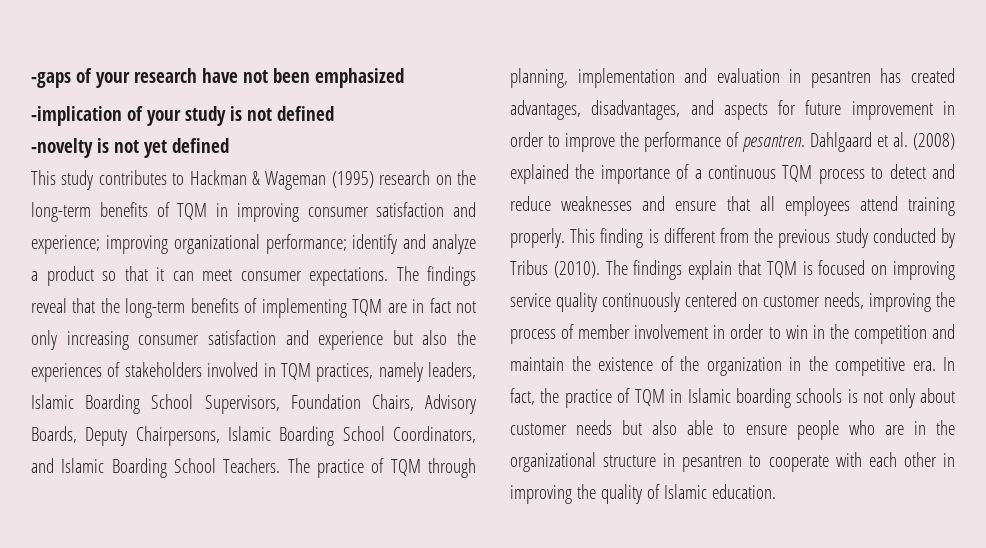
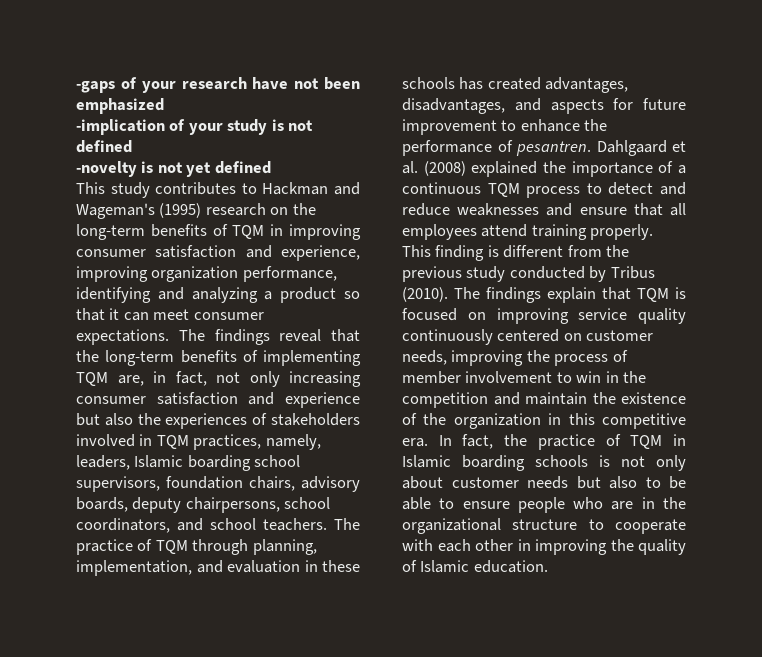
- This study contributes to Hackman & Wageman (1995) research on the long-term benefits of TQM in improving consumer satisfaction and experience; improving organizational performance; identify and analyze a product so that it can meet consumer expectations.
+ This study contributes to Hackman and Wageman's (1995) research on the long-term benefits of TQM in improving consumer satisfaction and experience, improving organization performance, identifying and analyzing a product so that it can meet consumer expectations.
- The findings reveal that the long-term benefits of implementing TQM are in fact not only increasing consumer satisfaction and experience but also the experiences of stakeholders involved in TQM practices, namely leaders, Islamic Boarding School Supervisors, Foundation Chairs, Advisory Boards, Deputy Chairpersons, Islamic Boarding School Coordinators, and Islamic Boarding School Teachers.
+ The findings reveal that the long-term benefits of implementing TQM are, in fact, not only increasing consumer satisfaction and experience but also the experiences of stakeholders involved in TQM practices, namely, leaders, Islamic boarding school supervisors, foundation chairs, advisory boards, deputy chairpersons, school coordinators, and school teachers.
- The practice of TQM through planning, implementation and evaluation in pesantren has created advantages, disadvantages, and aspects for future improvement in order to improve the performance of pesantren.
+ The practice of TQM through planning, implementation, and evaluation in these schools has created advantages, disadvantages, and aspects for future improvement to enhance the performance of pesantren.
- The findings explain that TQM is focused on improving service quality continuously centered on customer needs, improving the process of member involvement in order to win in the competition and maintain the existence of the organization in the competitive era.
+ The findings explain that TQM is focused on improving service quality continuously centered on customer needs, improving the process of member involvement to win in the competition and maintain the existence of the organization in this competitive era.
- In fact, the practice of TQM in Islamic boarding schools is not only about customer needs but also able to ensure people who are in the organizational structure in pesantren to cooperate with each other in improving the quality of Islamic education.
+ In fact, the practice of TQM in Islamic boarding schools is not only about customer needs but also to be able to ensure people who are in the organizational structure to cooperate with each other in improving the quality of Islamic education.

